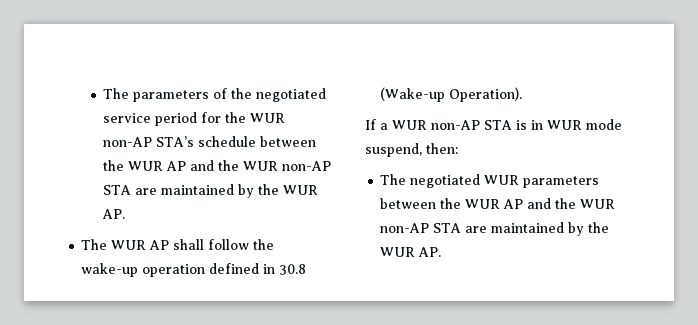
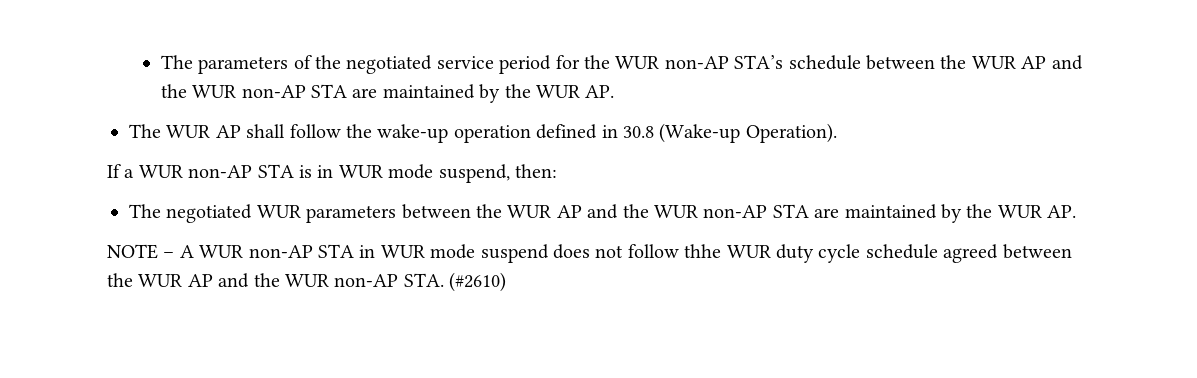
+ NOTE – A WUR non-AP STA in WUR mode suspend does not follow thhe WUR duty cycle schedule agreed between the WUR AP and the WUR non-AP STA. (#2610)

